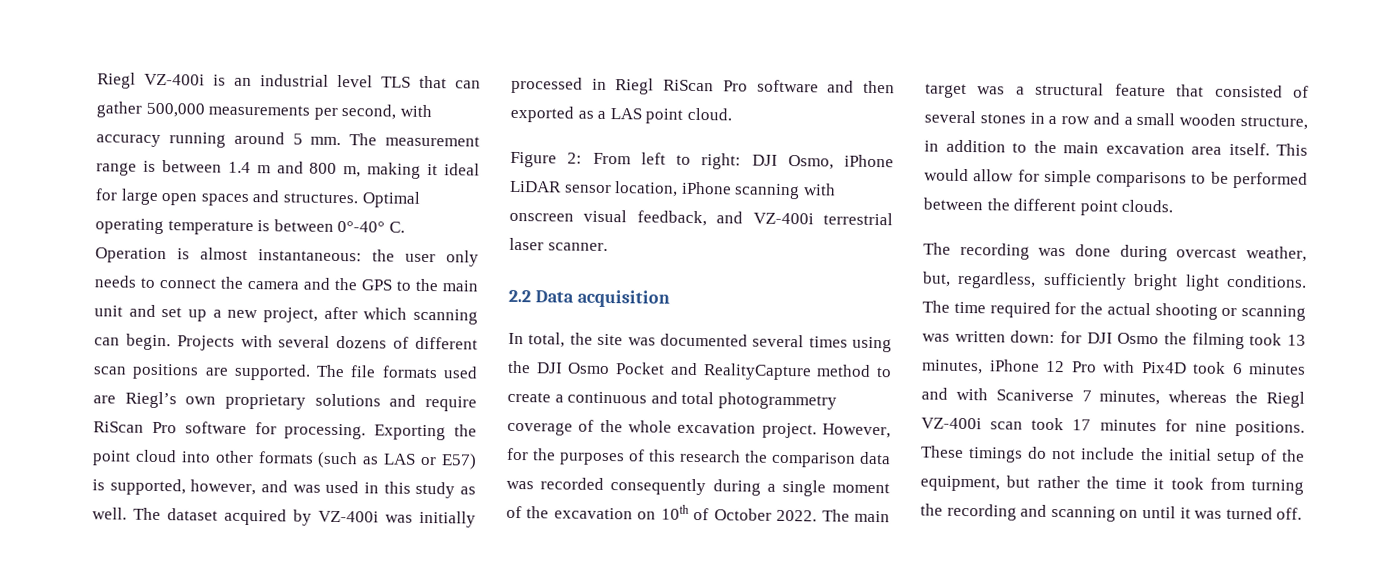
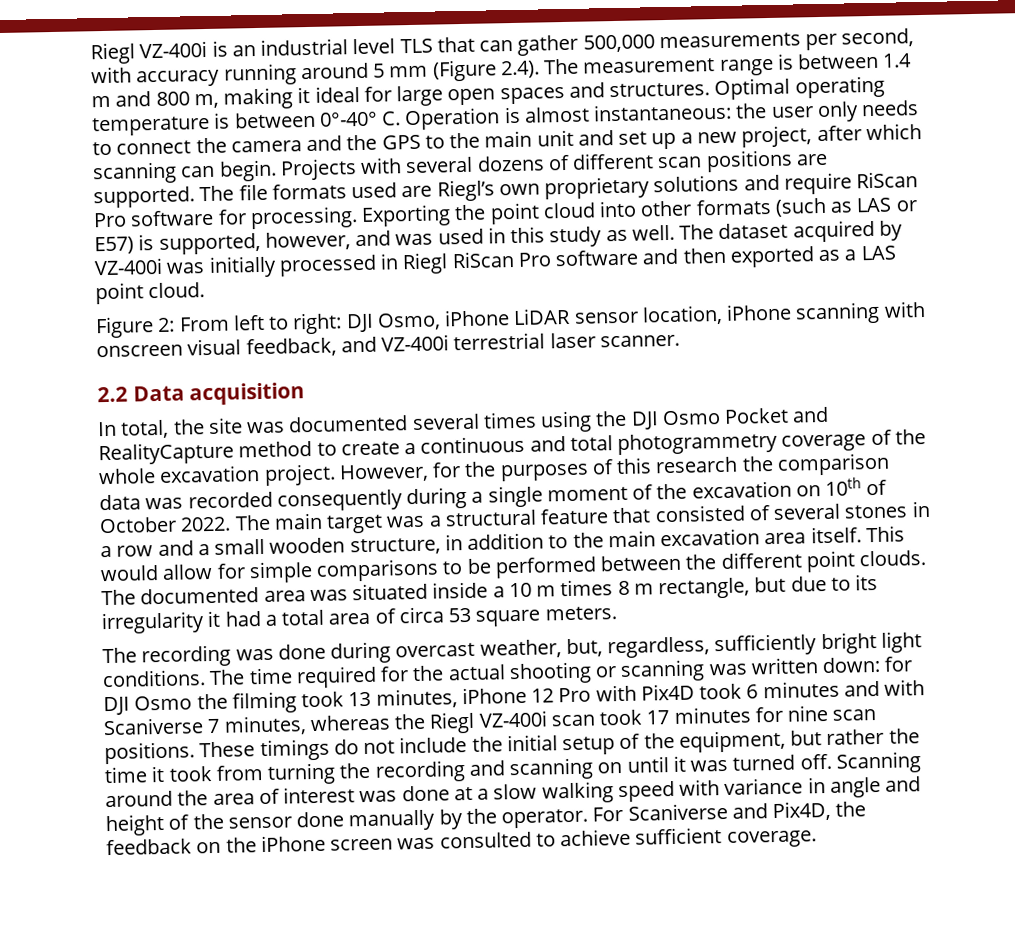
- Riegl VZ-400i is an industrial level TLS that can gather 500,000 measurements per second, with accuracy running around 5 mm. The measurement range is between 1.4 m and 800 m, making it ideal for large open spaces and structures.
+ Riegl VZ-400i is an industrial level TLS that can gather 500,000 measurements per second, with accuracy running around 5 mm (Figure 2.4). The measurement range is between 1.4 m and 800 m, making it ideal for large open spaces and structures.
+ The documented area was situated inside a 10 m times 8 m rectangle, but due to its irregularity it had a total area of circa 53 square meters.
- The time required for the actual shooting or scanning was written down: for DJI Osmo the filming took 13 minutes, iPhone 12 Pro with Pix4D took 6 minutes and with Scaniverse 7 minutes, whereas the Riegl VZ-400i scan took 17 minutes for nine positions.
+ The time required for the actual shooting or scanning was written down: for DJI Osmo the filming took 13 minutes, iPhone 12 Pro with Pix4D took 6 minutes and with Scaniverse 7 minutes, whereas the Riegl VZ-400i scan took 17 minutes for nine scan positions.
+ Scanning around the area of interest was done at a slow walking speed with variance in angle and height of the sensor done manually by the operator. For Scaniverse and Pix4D, the feedback on the iPhone screen was consulted to achieve sufficient coverage.

